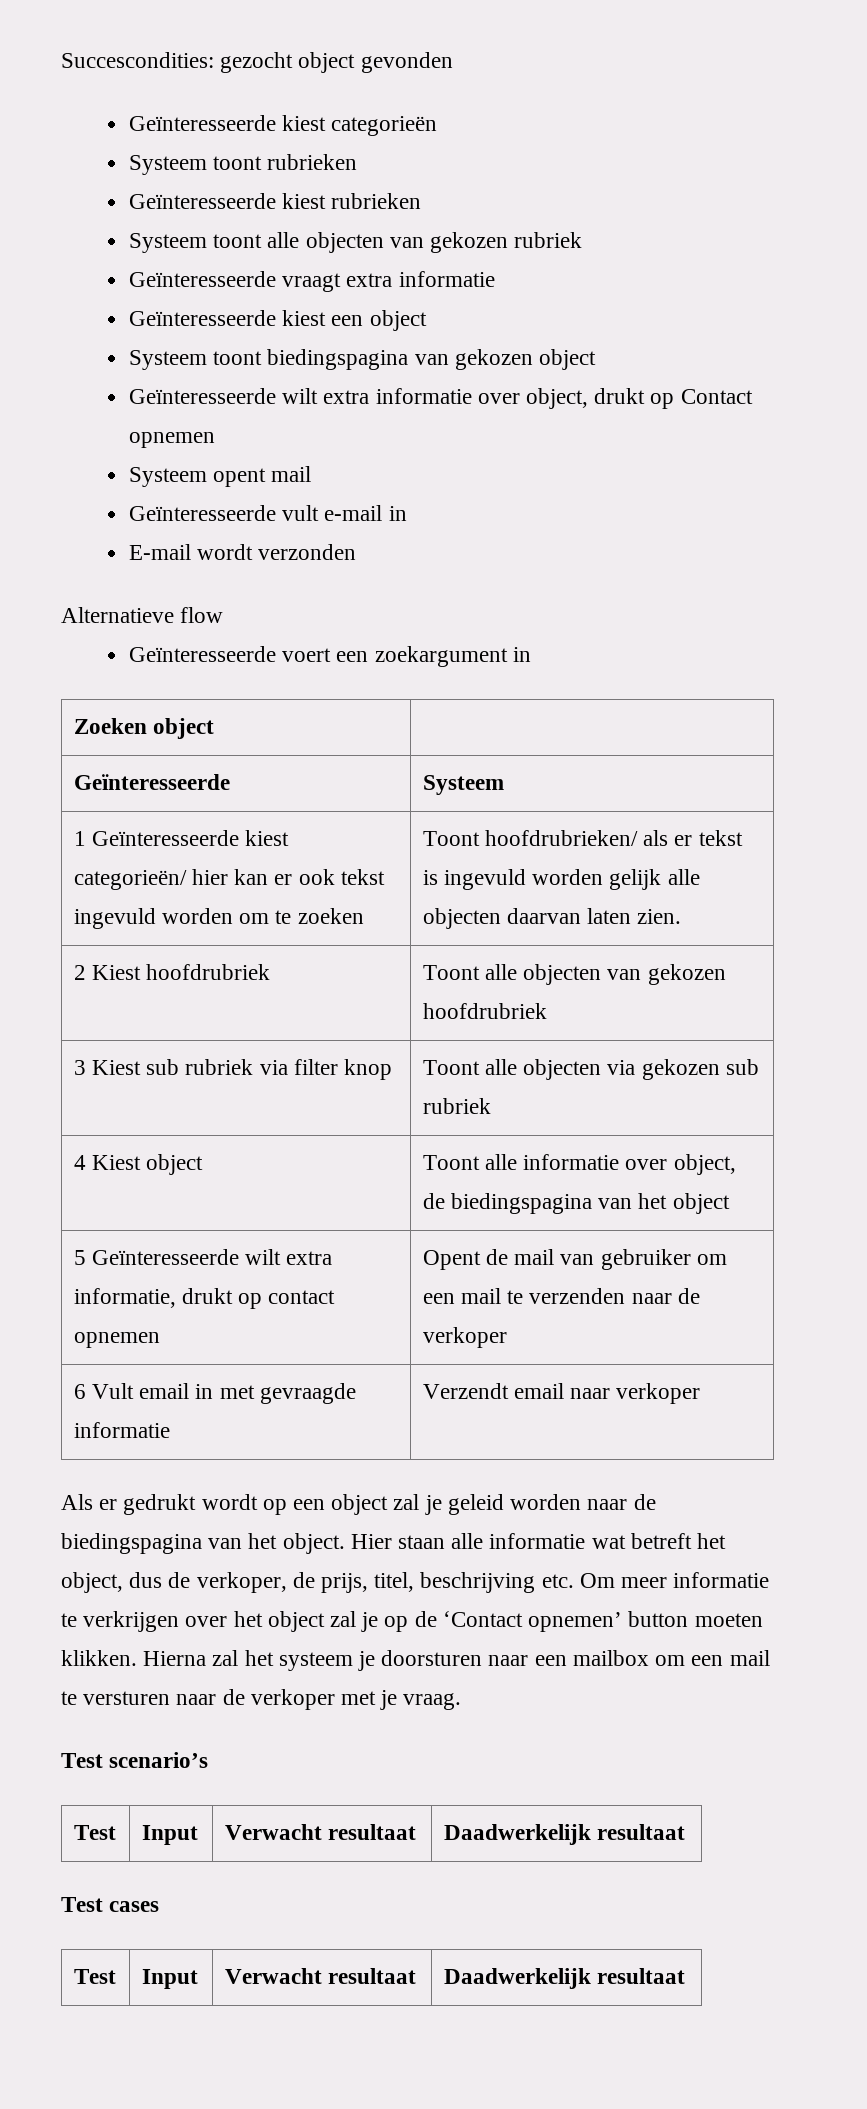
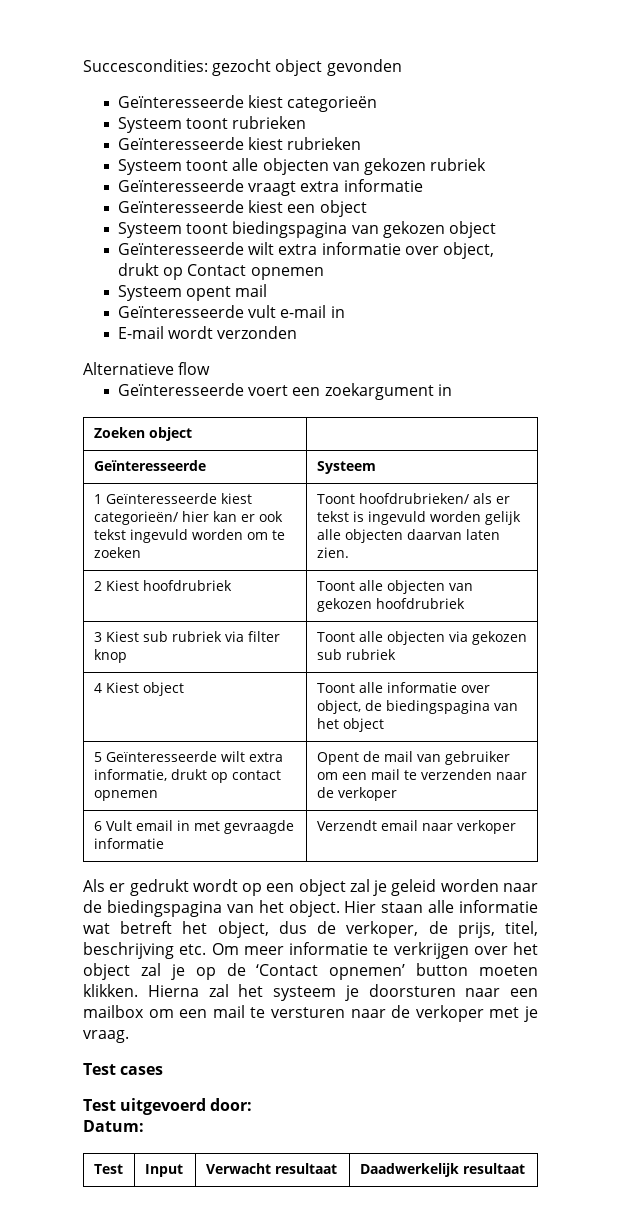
- Test scenario’s
- Test | Input | Verwacht resultaat | Daadwerkelijk resultaat
  Test cases
+ Test uitgevoerd door:
+ Datum:

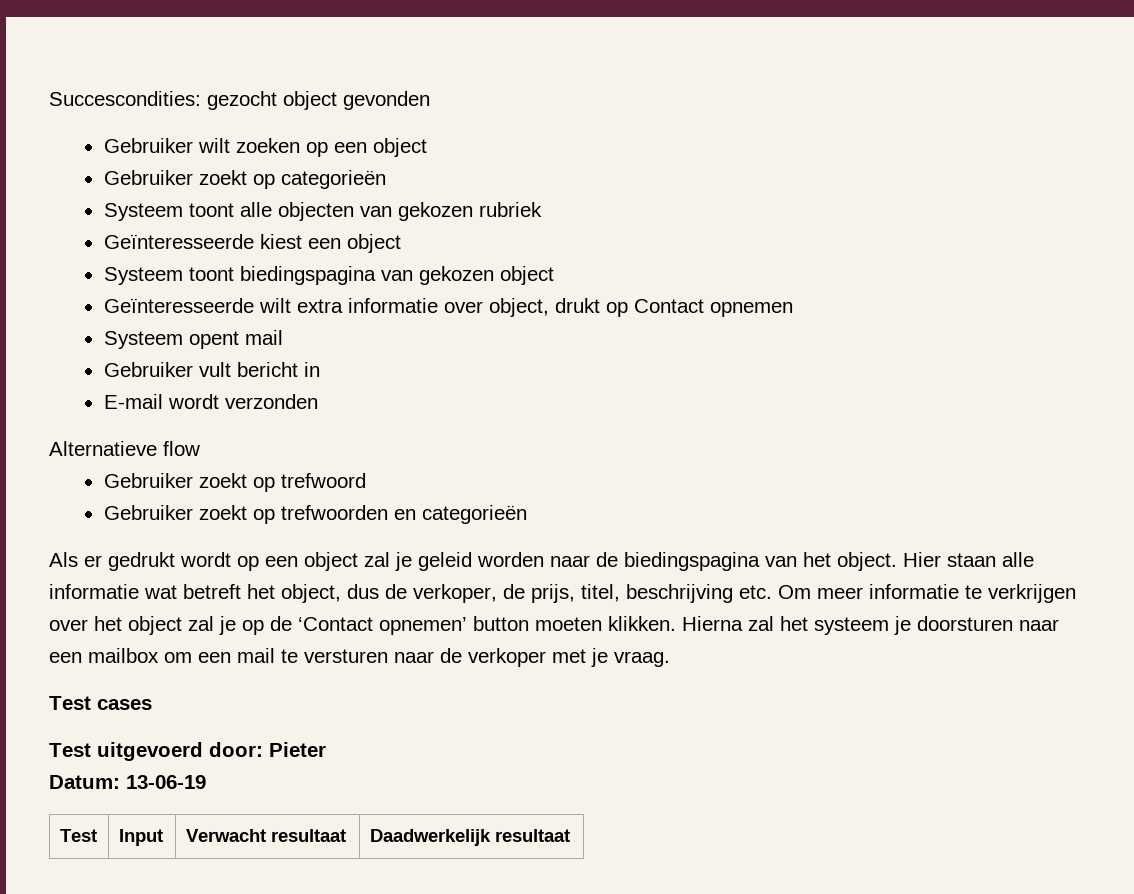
- Geïnteresseerde kiest categorieën
- Systeem toont rubrieken
- Geïnteresseerde kiest rubrieken
+ Gebruiker wilt zoeken op een object
+ Gebruiker zoekt op categorieën
- Geïnteresseerde vraagt extra informatie
- Geïnteresseerde vult e-mail in
+ Gebruiker vult bericht in
- Geïnteresseerde voert een zoekargument in
- Zoeken object |
- Geïnteresseerde | Systeem
- 1 Geïnteresseerde kiest categorieën/ hier kan er ook tekst ingevuld worden om te zoeken | Toont hoofdrubrieken/ als er tekst is ingevuld worden gelijk alle objecten daarvan laten zien.
- 2 Kiest hoofdrubriek | Toont alle objecten van gekozen hoofdrubriek
- 3 Kiest sub rubriek via filter knop | Toont alle objecten via gekozen sub rubriek
- 4 Kiest object | Toont alle informatie over object, de biedingspagina van het object
- 5 Geïnteresseerde wilt extra informatie, drukt op contact opnemen | Opent de mail van gebruiker om een mail te verzenden naar de verkoper
- 6 Vult email in met gevraagde informatie | Verzendt email naar verkoper
+ Gebruiker zoekt op trefwoord
+ Gebruiker zoekt op trefwoorden en categorieën
- Test uitgevoerd door:
+ Test uitgevoerd door: Pieter
- Datum:
+ Datum: 13-06-19

